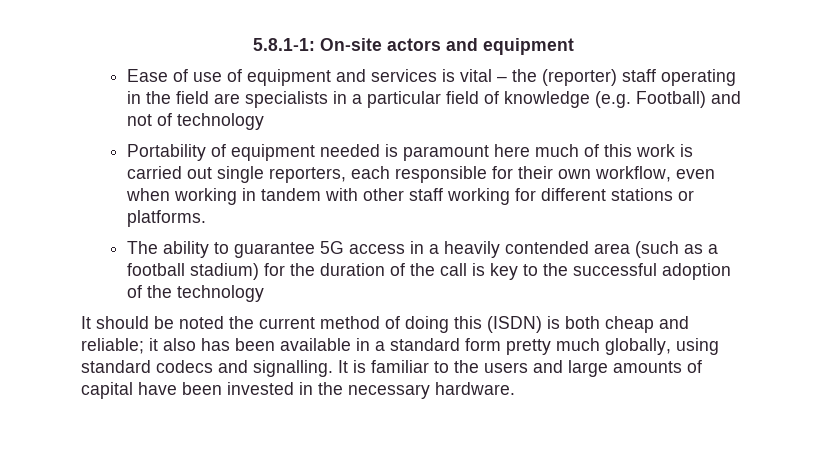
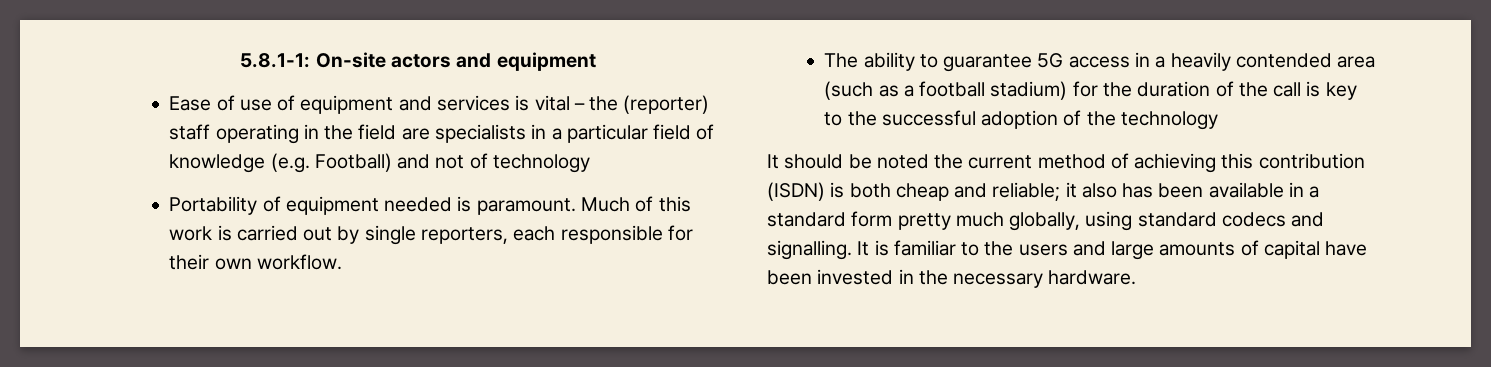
- Portability of equipment needed is paramount here much of this work is carried out single reporters, each responsible for their own workflow, even when working in tandem with other staff working for different stations or platforms.
+ Portability of equipment needed is paramount. Much of this work is carried out by single reporters, each responsible for their own workflow.
- It should be noted the current method of doing this (ISDN) is both cheap and reliable; it also has been available in a standard form pretty much globally, using standard codecs and signalling.
+ It should be noted the current method of achieving this contribution (ISDN) is both cheap and reliable; it also has been available in a standard form pretty much globally, using standard codecs and signalling.

